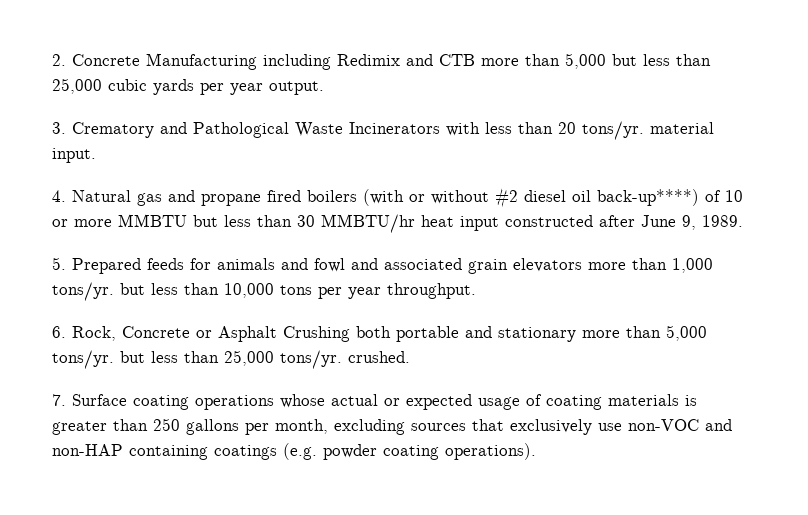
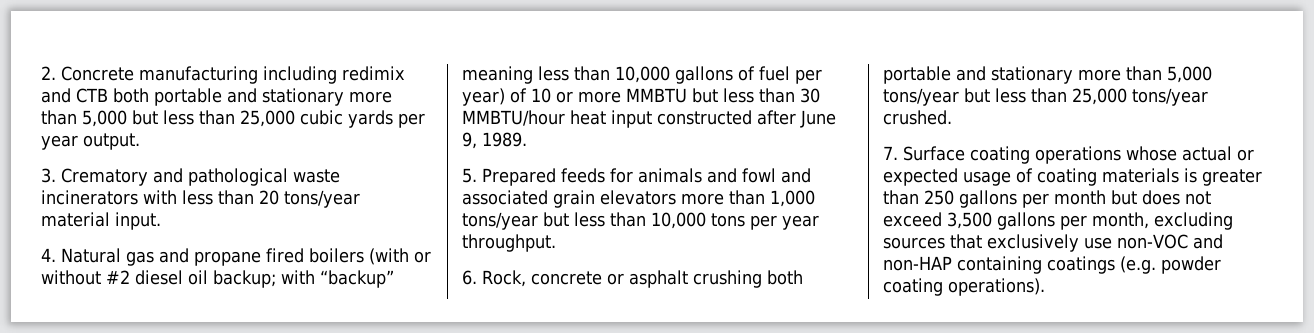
- 2. Concrete Manufacturing including Redimix and CTB more than 5,000 but less than 25,000 cubic yards per year output.
+ 2. Concrete manufacturing including redimix and CTB both portable and stationary more than 5,000 but less than 25,000 cubic yards per year output.
- 3. Crematory and Pathological Waste Incinerators with less than 20 tons/yr. material input.
+ 3. Crematory and pathological waste incinerators with less than 20 tons/year material input.
- 4. Natural gas and propane fired boilers (with or without #2 diesel oil back-up****) of 10 or more MMBTU but less than 30 MMBTU/hr heat input constructed after June 9, 1989.
+ 4. Natural gas and propane fired boilers (with or without #2 diesel oil backup; with “backup” meaning less than 10,000 gallons of fuel per year) of 10 or more MMBTU but less than 30 MMBTU/hour heat input constructed after June 9, 1989.
- 5. Prepared feeds for animals and fowl and associated grain elevators more than 1,000 tons/yr. but less than 10,000 tons per year throughput.
+ 5. Prepared feeds for animals and fowl and associated grain elevators more than 1,000 tons/year but less than 10,000 tons per year throughput.
- 6. Rock, Concrete or Asphalt Crushing both portable and stationary more than 5,000 tons/yr. but less than 25,000 tons/yr. crushed.
+ 6. Rock, concrete or asphalt crushing both portable and stationary more than 5,000 tons/year but less than 25,000 tons/year crushed.
- 7. Surface coating operations whose actual or expected usage of coating materials is greater than 250 gallons per month, excluding sources that exclusively use non-VOC and non-HAP containing coatings (e.g. powder coating operations).
+ 7. Surface coating operations whose actual or expected usage of coating materials is greater than 250 gallons per month but does not exceed 3,500 gallons per month, excluding sources that exclusively use non-VOC and non-HAP containing coatings (e.g. powder coating operations).

